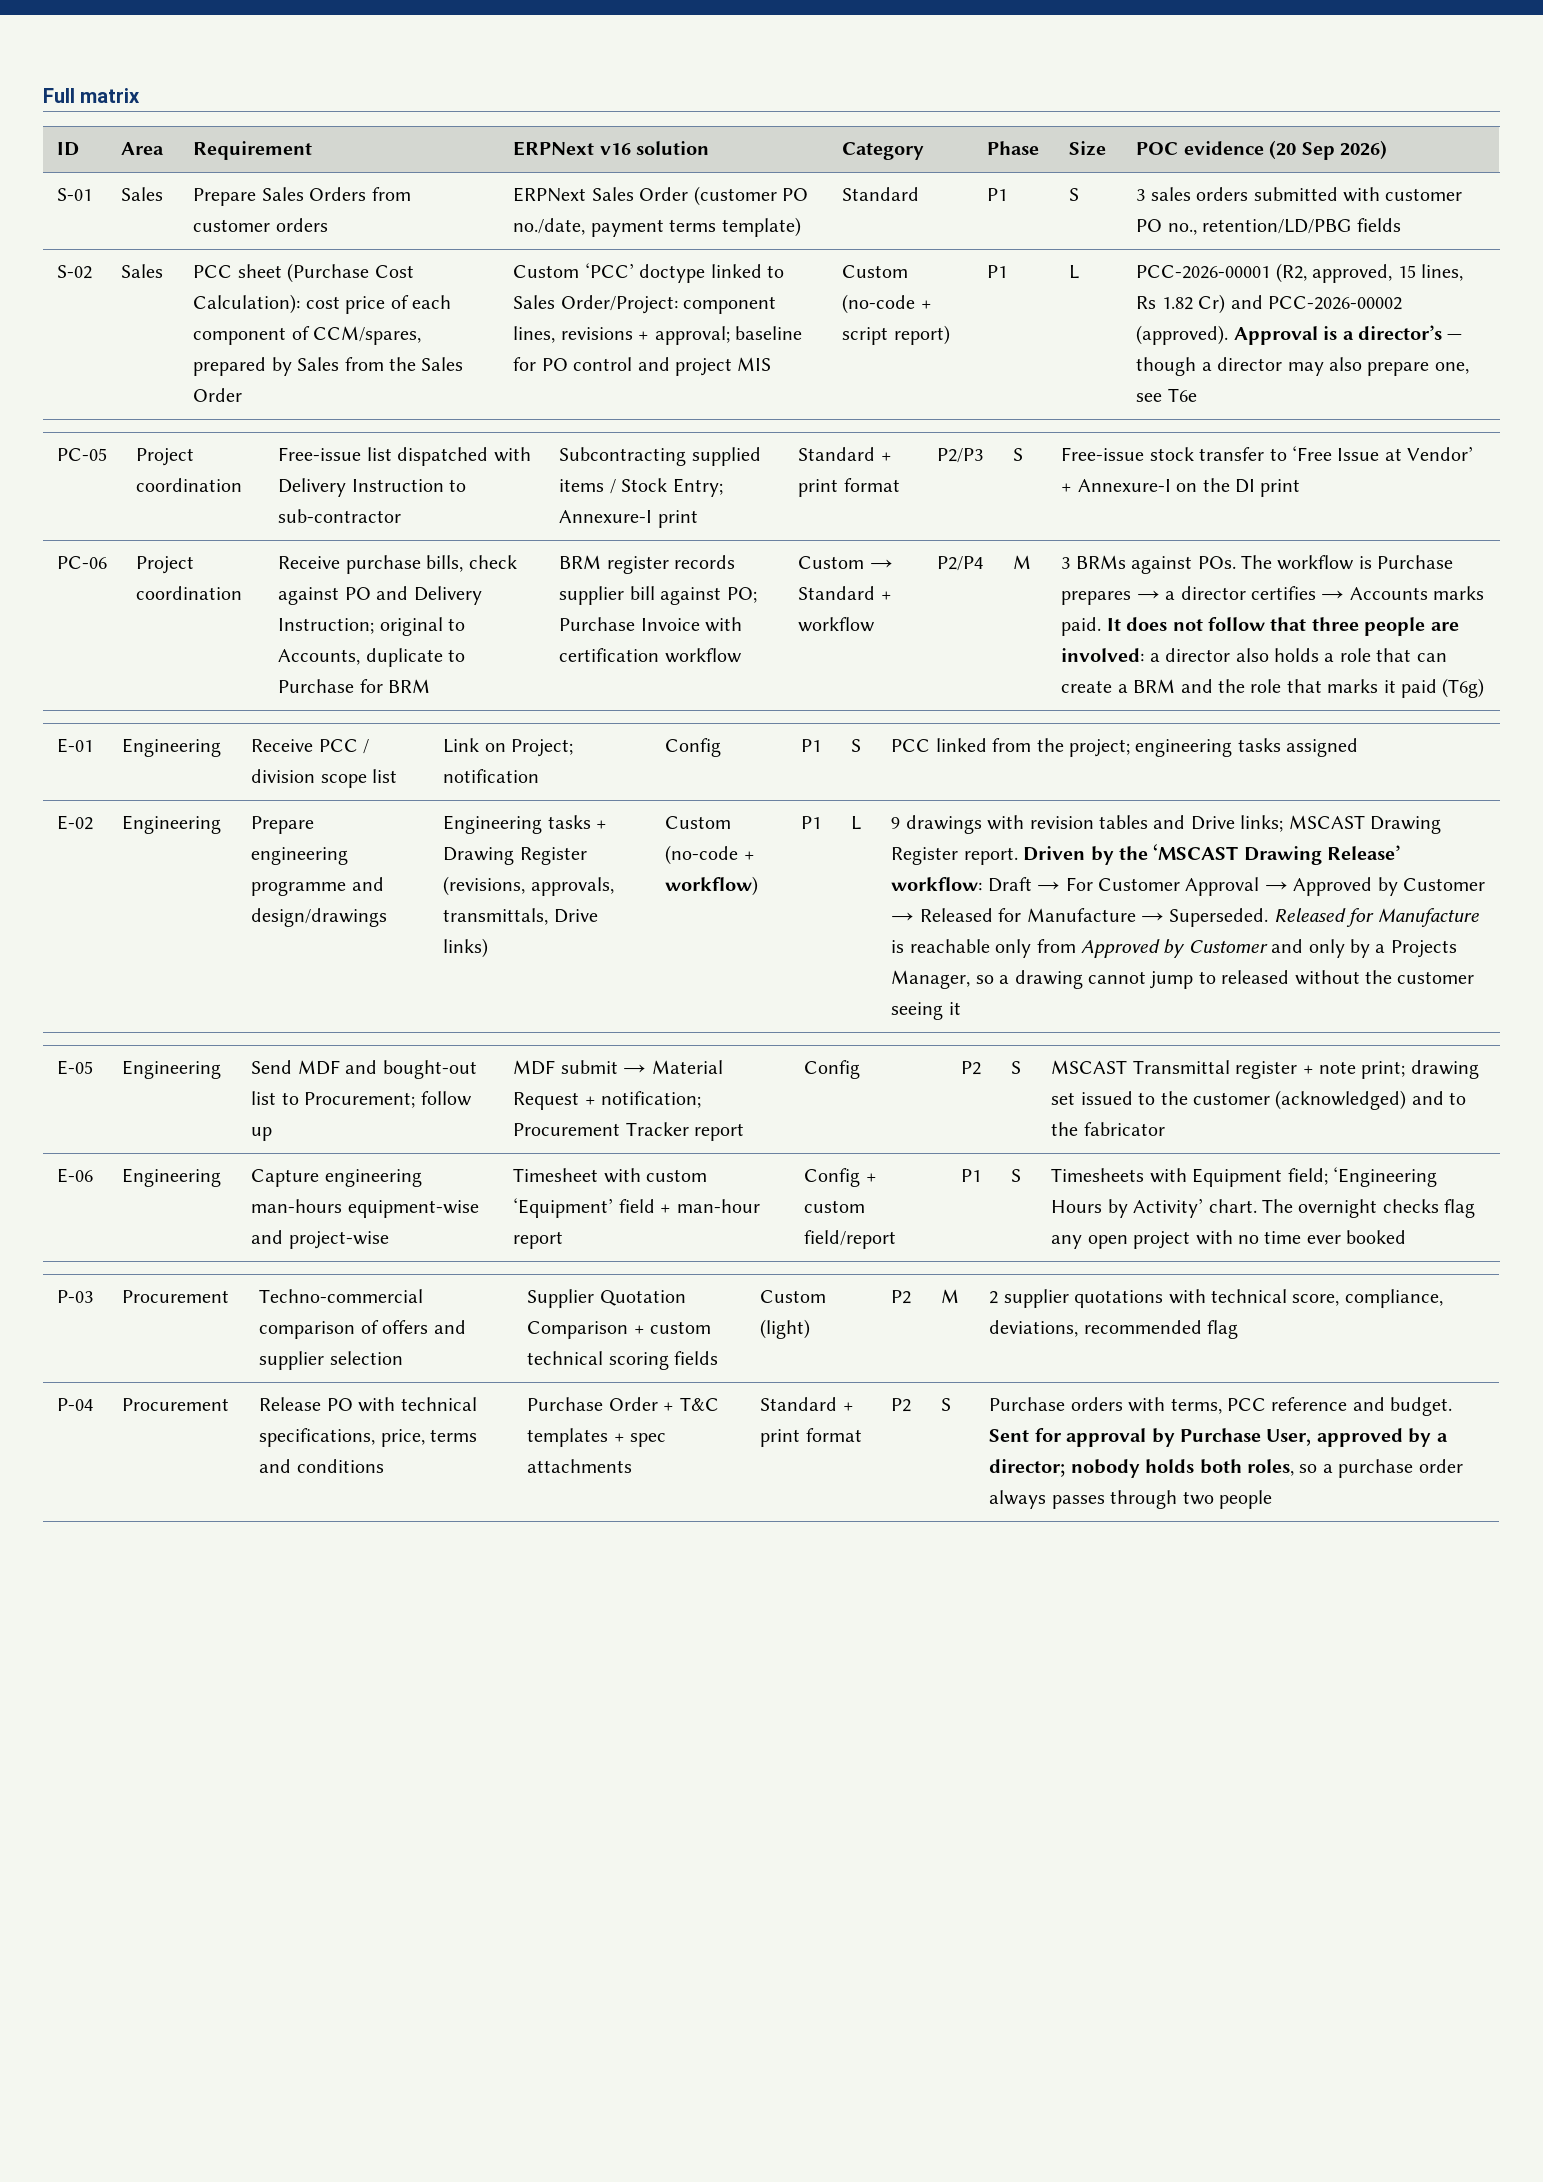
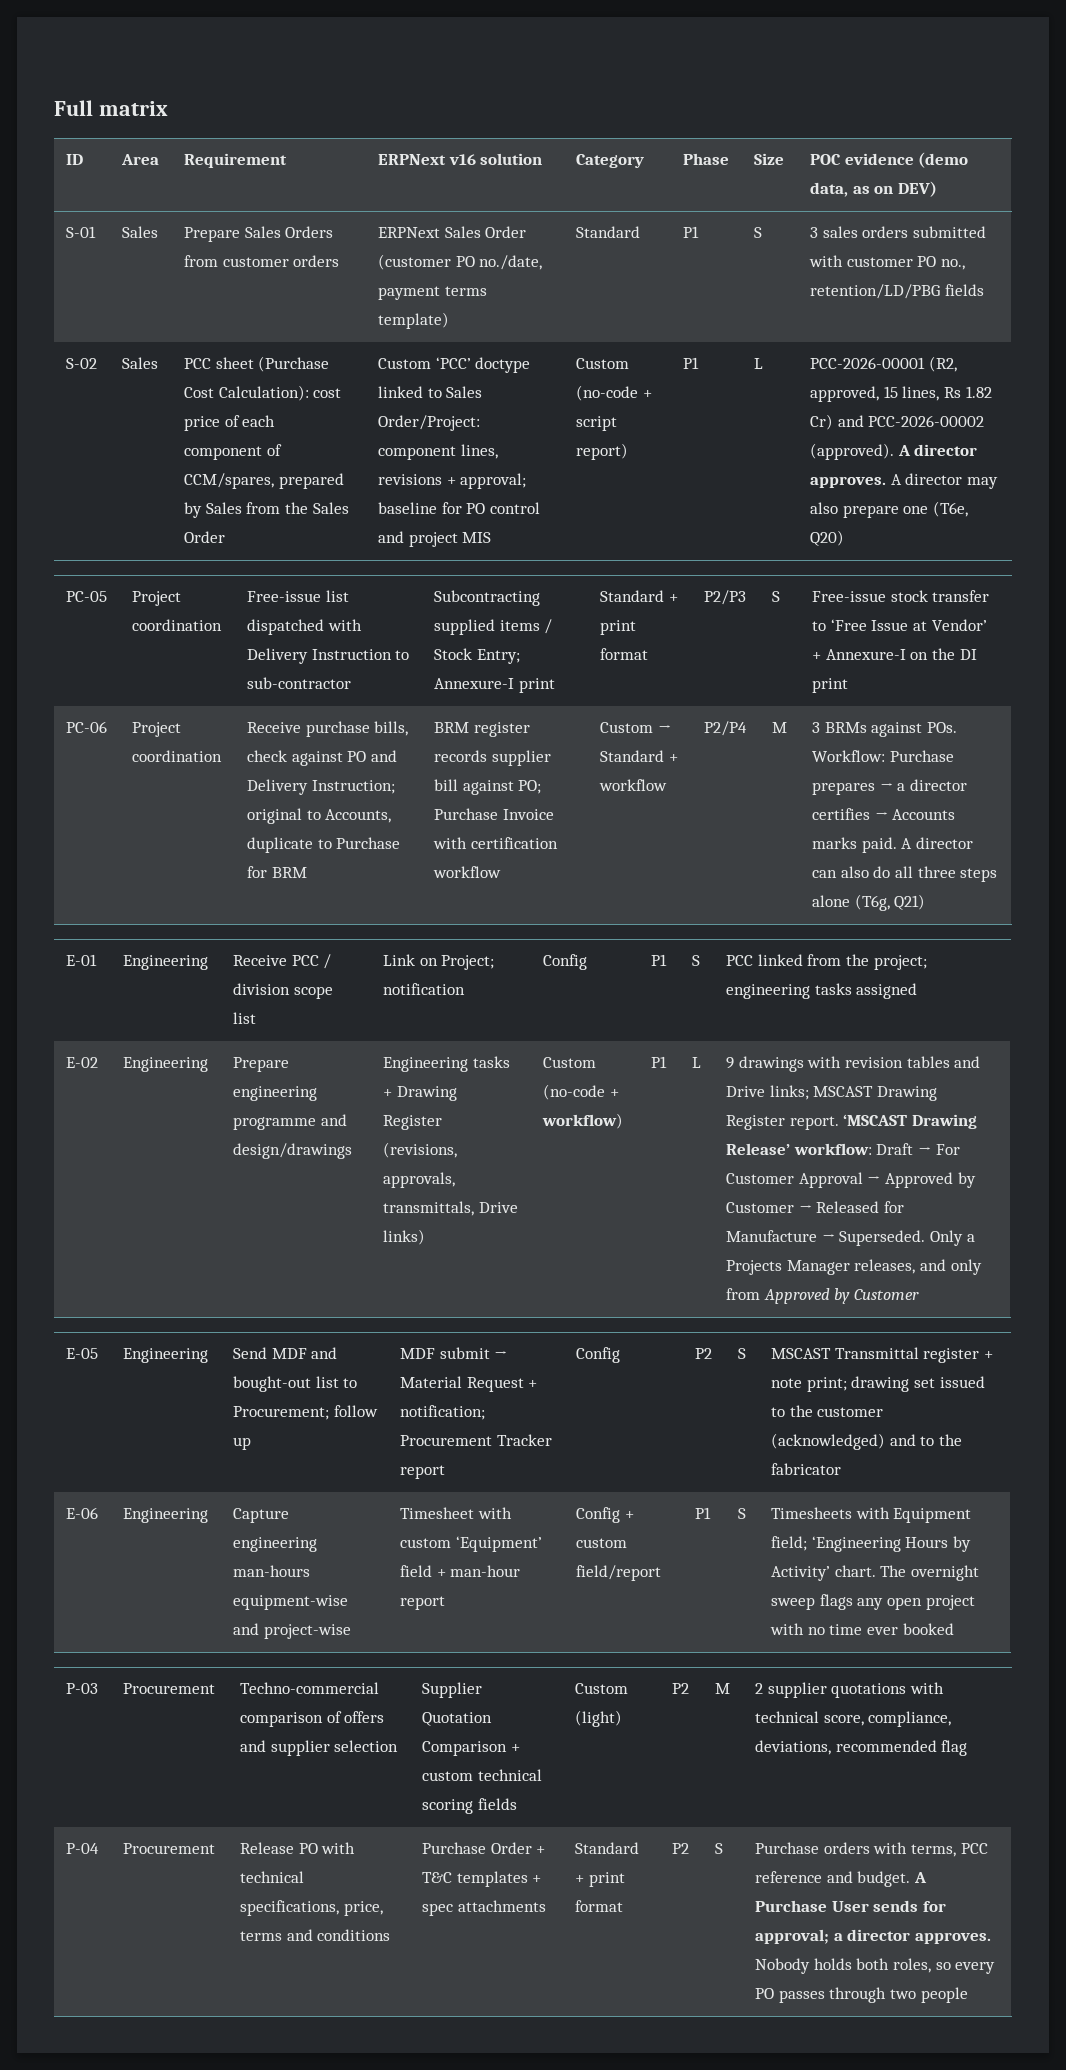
- ID | Area | Requirement | ERPNext v16 solution | Category | Phase | Size | POC evidence (20 Sep 2026)
+ ID | Area | Requirement | ERPNext v16 solution | Category | Phase | Size | POC evidence (demo data, as on DEV)
- Approval is a director’s — though a director may also prepare one, see T6e
+ A director approves. A director may also prepare one (T6e, Q20)
- 3 BRMs against POs. The workflow is Purchase prepares → a director certifies → Accounts marks paid.
+ 3 BRMs against POs. Workflow: Purchase prepares → a director certifies → Accounts marks paid.
- It does not follow that three people are involved: a director also holds a role that can create a BRM and the role that marks it paid (T6g)
+ A director can also do all three steps alone (T6g, Q21)
- Driven by the ‘MSCAST Drawing Release’ workflow: Draft → For Customer Approval → Approved by Customer → Released for Manufacture → Superseded.
+ ‘MSCAST Drawing Release’ workflow: Draft → For Customer Approval → Approved by Customer → Released for Manufacture → Superseded.
- Released for Manufacture is reachable only from Approved by Customer and only by a Projects Manager, so a drawing cannot jump to released without the customer seeing it
+ Only a Projects Manager releases, and only from Approved by Customer
- The overnight checks flag any open project with no time ever booked
+ The overnight sweep flags any open project with no time ever booked
- Sent for approval by Purchase User, approved by a director; nobody holds both roles, so a purchase order always passes through two people
+ A Purchase User sends for approval; a director approves. Nobody holds both roles, so every PO passes through two people

